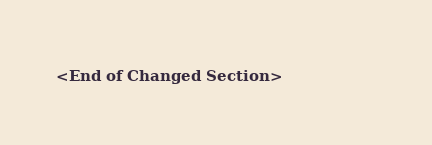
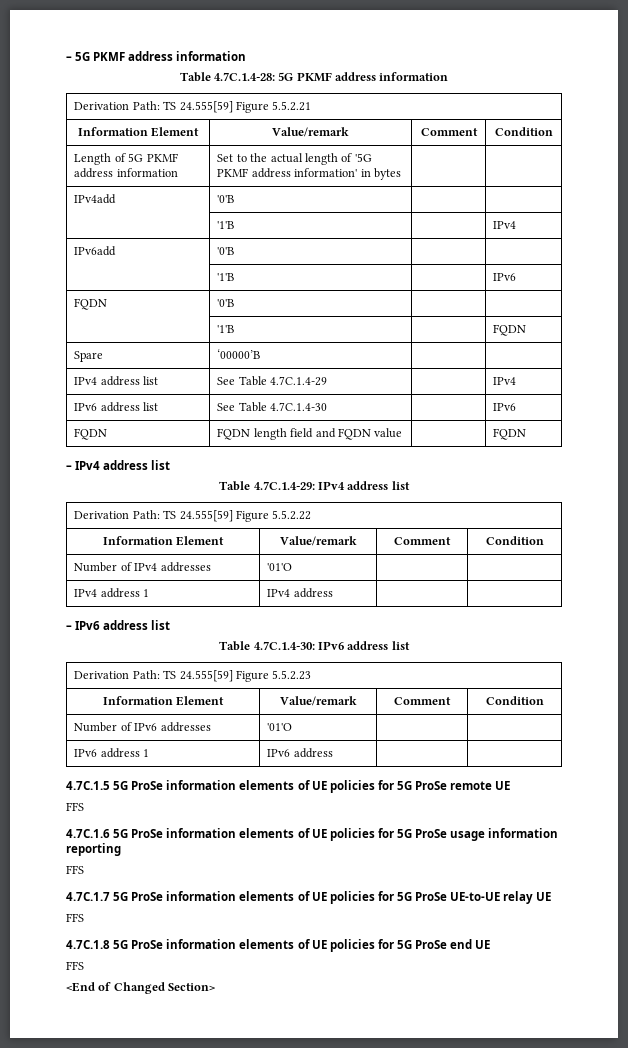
+ – 5G PKMF address information
+ Table 4.7C.1.4-28: 5G PKMF address information
+ Derivation Path: TS 24.555[59] Figure 5.5.2.21
+ Information Element | Value/remark | Comment | Condition
+ Length of 5G PKMF address information | Set to the actual length of '5G PKMF address information' in bytes | |
+ IPv4add | '0'B | |
+ | '1'B | | IPv4
+ IPv6add | '0'B | |
+ | '1'B | | IPv6
+ FQDN | '0'B | |
+ | '1'B | | FQDN
+ Spare | ‘00000’B | |
+ IPv4 address list | See Table 4.7C.1.4-29 | | IPv4
+ IPv6 address list | See Table 4.7C.1.4-30 | | IPv6
+ FQDN | FQDN length field and FQDN value | | FQDN
+ – IPv4 address list
+ Table 4.7C.1.4-29: IPv4 address list
+ Derivation Path: TS 24.555[59] Figure 5.5.2.22
+ Information Element | Value/remark | Comment | Condition
+ Number of IPv4 addresses | '01'O | |
+ IPv4 address 1 | IPv4 address | |
+ – IPv6 address list
+ Table 4.7C.1.4-30: IPv6 address list
+ Derivation Path: TS 24.555[59] Figure 5.5.2.23
+ Information Element | Value/remark | Comment | Condition
+ Number of IPv6 addresses | '01'O | |
+ IPv6 address 1 | IPv6 address | |
+ 4.7C.1.5 5G ProSe information elements of UE policies for 5G ProSe remote UE
+ FFS
+ 4.7C.1.6 5G ProSe information elements of UE policies for 5G ProSe usage information reporting
+ FFS
+ 4.7C.1.7 5G ProSe information elements of UE policies for 5G ProSe UE-to-UE relay UE
+ FFS
+ 4.7C.1.8 5G ProSe information elements of UE policies for 5G ProSe end UE
+ FFS

